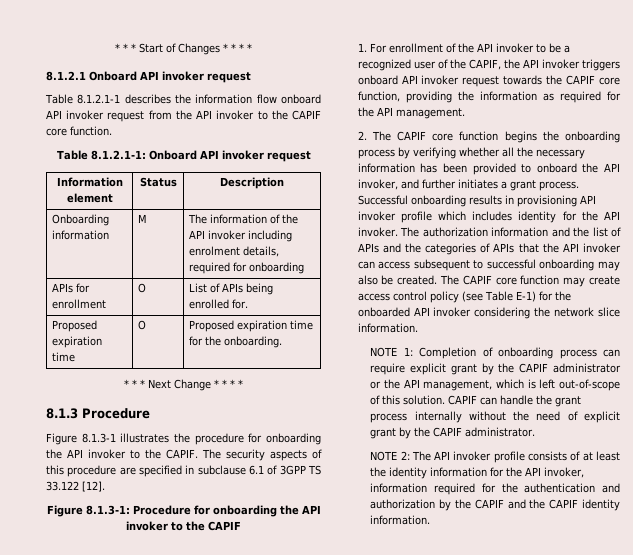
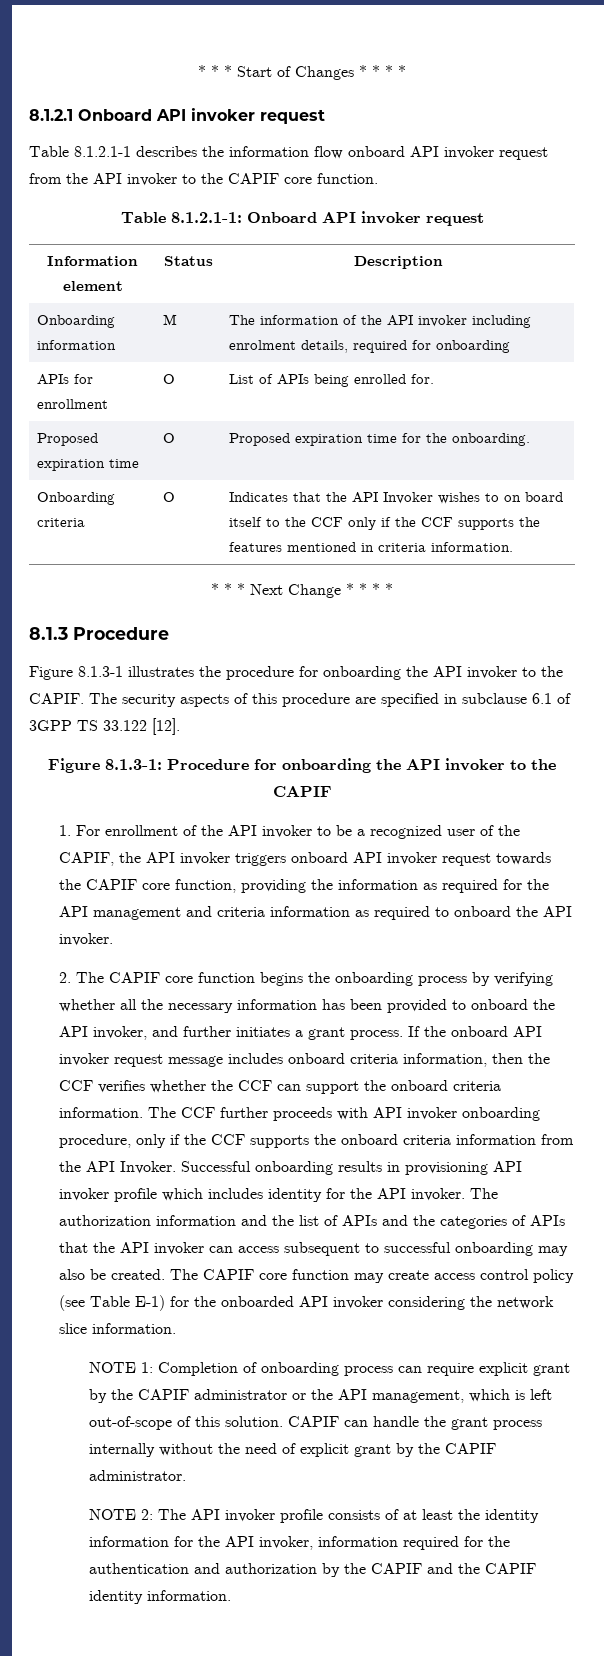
+ Onboarding criteria | O | Indicates that the API Invoker wishes to on board itself to the CCF only if the CCF supports the features mentioned in criteria information.
- 1. For enrollment of the API invoker to be a recognized user of the CAPIF, the API invoker triggers onboard API invoker request towards the CAPIF core function, providing the information as required for the API management.
+ 1. For enrollment of the API invoker to be a recognized user of the CAPIF, the API invoker triggers onboard API invoker request towards the CAPIF core function, providing the information as required for the API management and criteria information as required to onboard the API invoker.
+ If the onboard API invoker request message includes onboard criteria information, then the CCF verifies whether the CCF can support the onboard criteria information. The CCF further proceeds with API invoker onboarding procedure, only if the CCF supports the onboard criteria information from the API Invoker.

